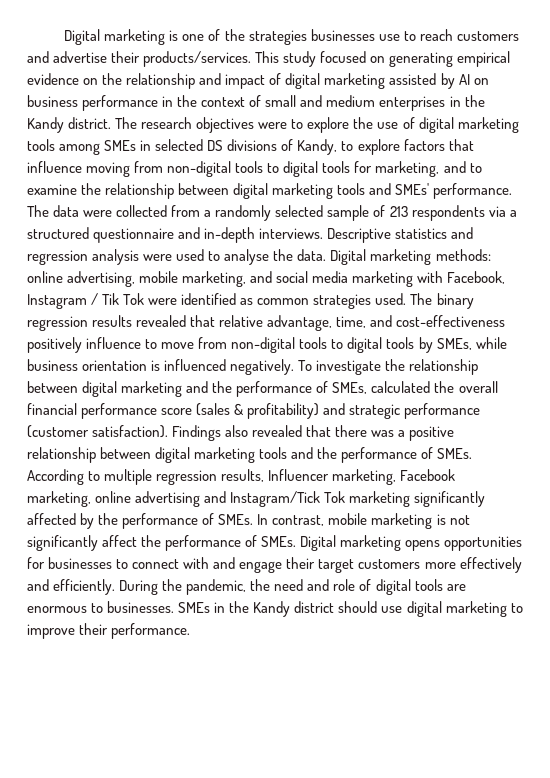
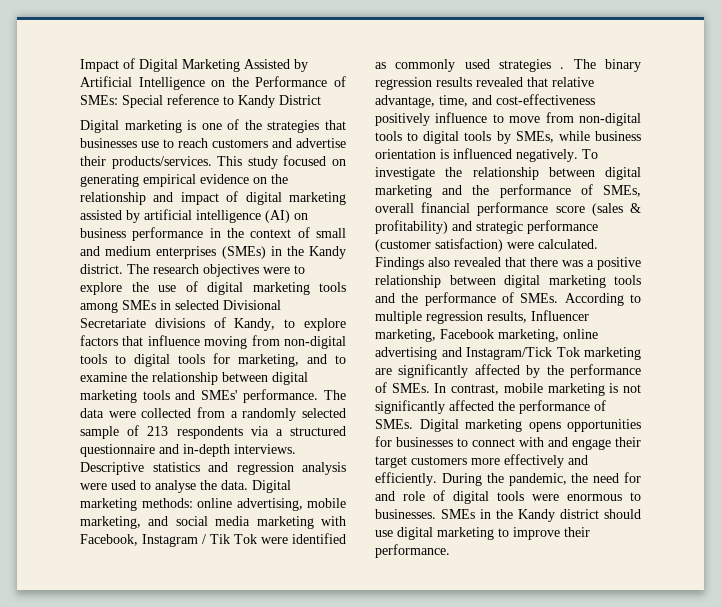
+ Impact of Digital Marketing Assisted by Artificial Intelligence on the Performance of SMEs: Special reference to Kandy District
- Digital marketing is one of the strategies businesses use to reach customers and advertise their products/services.
+ Digital marketing is one of the strategies that businesses use to reach customers and advertise their products/services.
- This study focused on generating empirical evidence on the relationship and impact of digital marketing assisted by AI on business performance in the context of small and medium enterprises in the Kandy district.
+ This study focused on generating empirical evidence on the relationship and impact of digital marketing assisted by artificial intelligence (AI) on business performance in the context of small and medium enterprises (SMEs) in the Kandy district.
- The research objectives were to explore the use of digital marketing tools among SMEs in selected DS divisions of Kandy, to explore factors that influence moving from non-digital tools to digital tools for marketing, and to examine the relationship between digital marketing tools and SMEs' performance.
+ The research objectives were to explore the use of digital marketing tools among SMEs in selected Divisional Secretariate divisions of Kandy, to explore factors that influence moving from non-digital tools to digital tools for marketing, and to examine the relationship between digital marketing tools and SMEs' performance.
- Digital marketing methods: online advertising, mobile marketing, and social media marketing with Facebook, Instagram / Tik Tok were identified as common strategies used.
+ Digital marketing methods: online advertising, mobile marketing, and social media marketing with Facebook, Instagram / Tik Tok were identified as commonly used strategies .
- To investigate the relationship between digital marketing and the performance of SMEs, calculated the overall financial performance score (sales & profitability) and strategic performance (customer satisfaction).
+ To investigate the relationship between digital marketing and the performance of SMEs, overall financial performance score (sales & profitability) and strategic performance (customer satisfaction) were calculated.
- According to multiple regression results, Influencer marketing, Facebook marketing, online advertising and Instagram/Tick Tok marketing significantly affected by the performance of SMEs.
+ According to multiple regression results, Influencer marketing, Facebook marketing, online advertising and Instagram/Tick Tok marketing are significantly affected by the performance of SMEs.
- In contrast, mobile marketing is not significantly affect the performance of SMEs.
+ In contrast, mobile marketing is not significantly affected the performance of SMEs.
- During the pandemic, the need and role of digital tools are enormous to businesses.
+ During the pandemic, the need for and role of digital tools were enormous to businesses.

